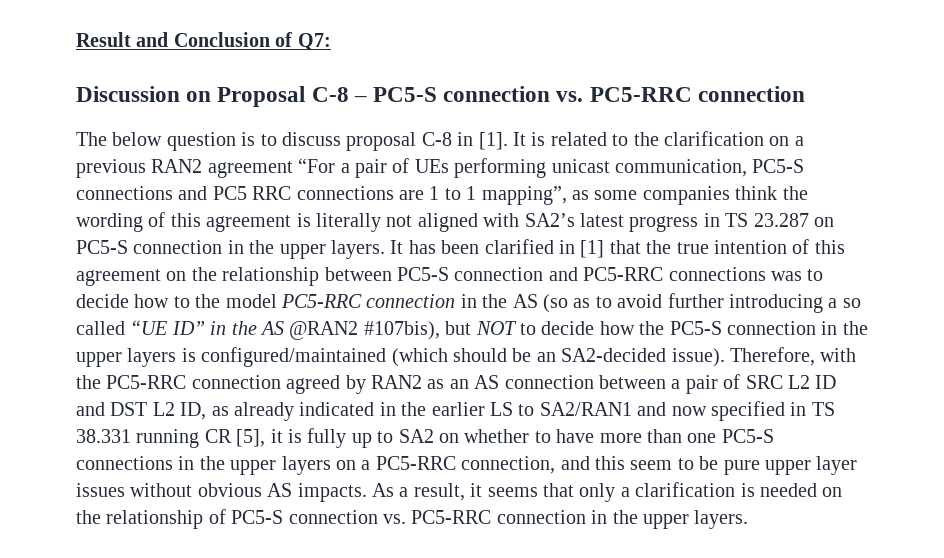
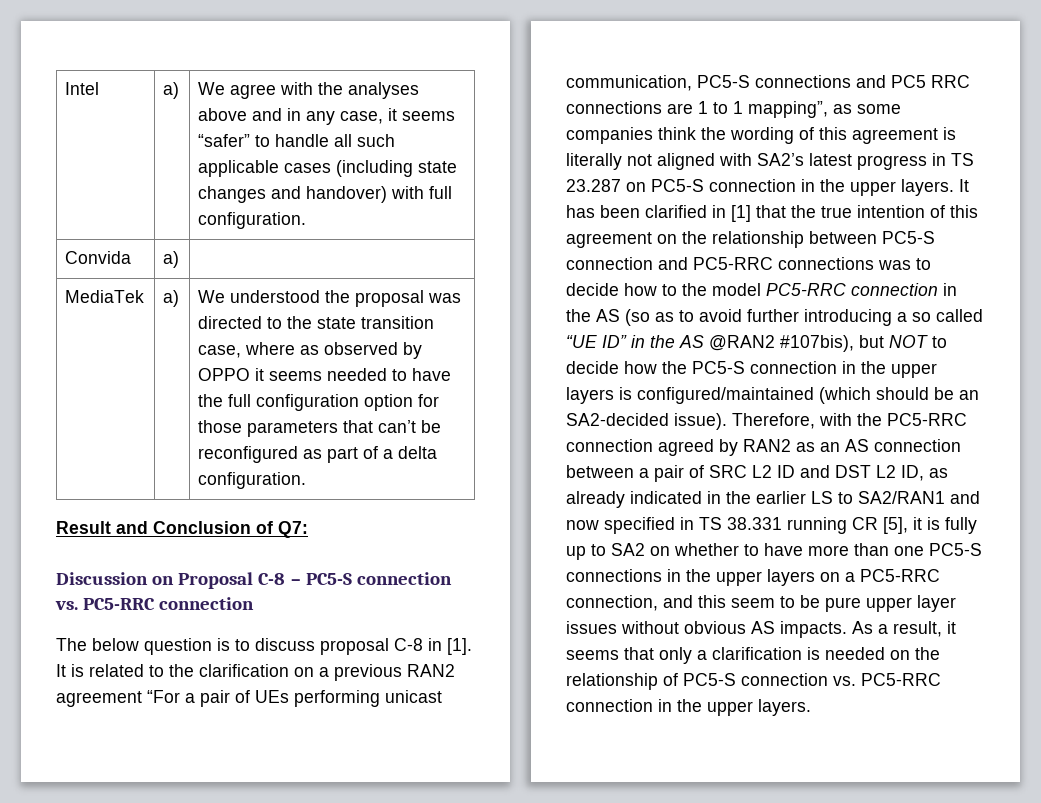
+ Intel | a) | We agree with the analyses above and in any case, it seems “safer” to handle all such applicable cases (including state changes and handover) with full configuration.
+ Convida | a) |
+ MediaTek | a) | We understood the proposal was directed to the state transition case, where as observed by OPPO it seems needed to have the full configuration option for those parameters that can’t be reconfigured as part of a delta configuration.

